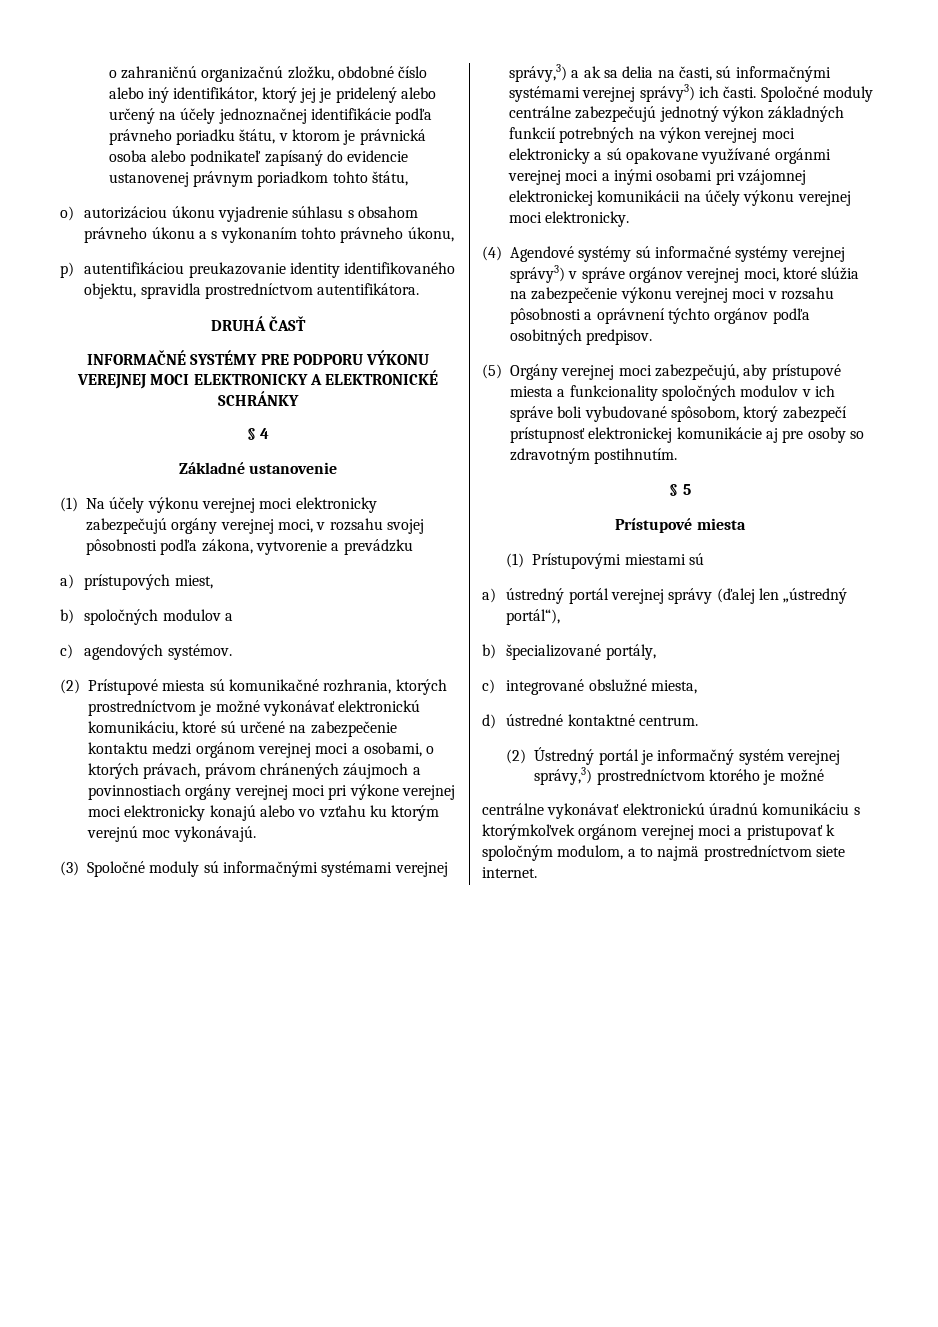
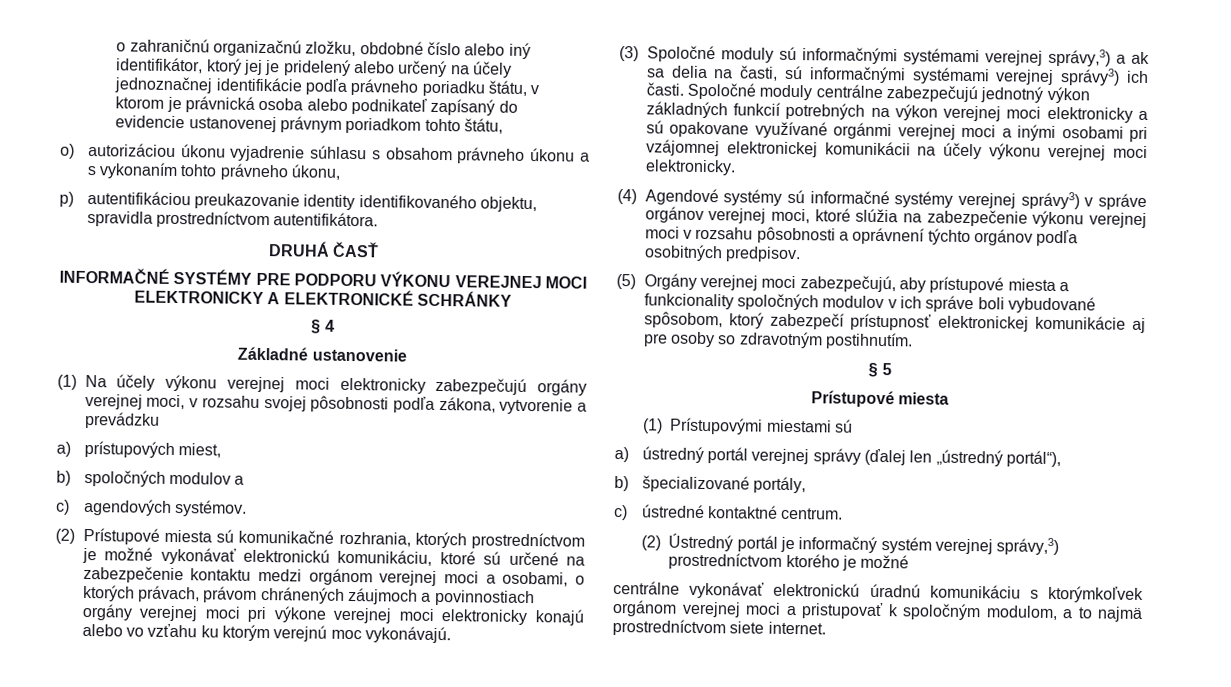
- c) integrované obslužné miesta,
- d) ústredné kontaktné centrum.
+ c) ústredné kontaktné centrum.

